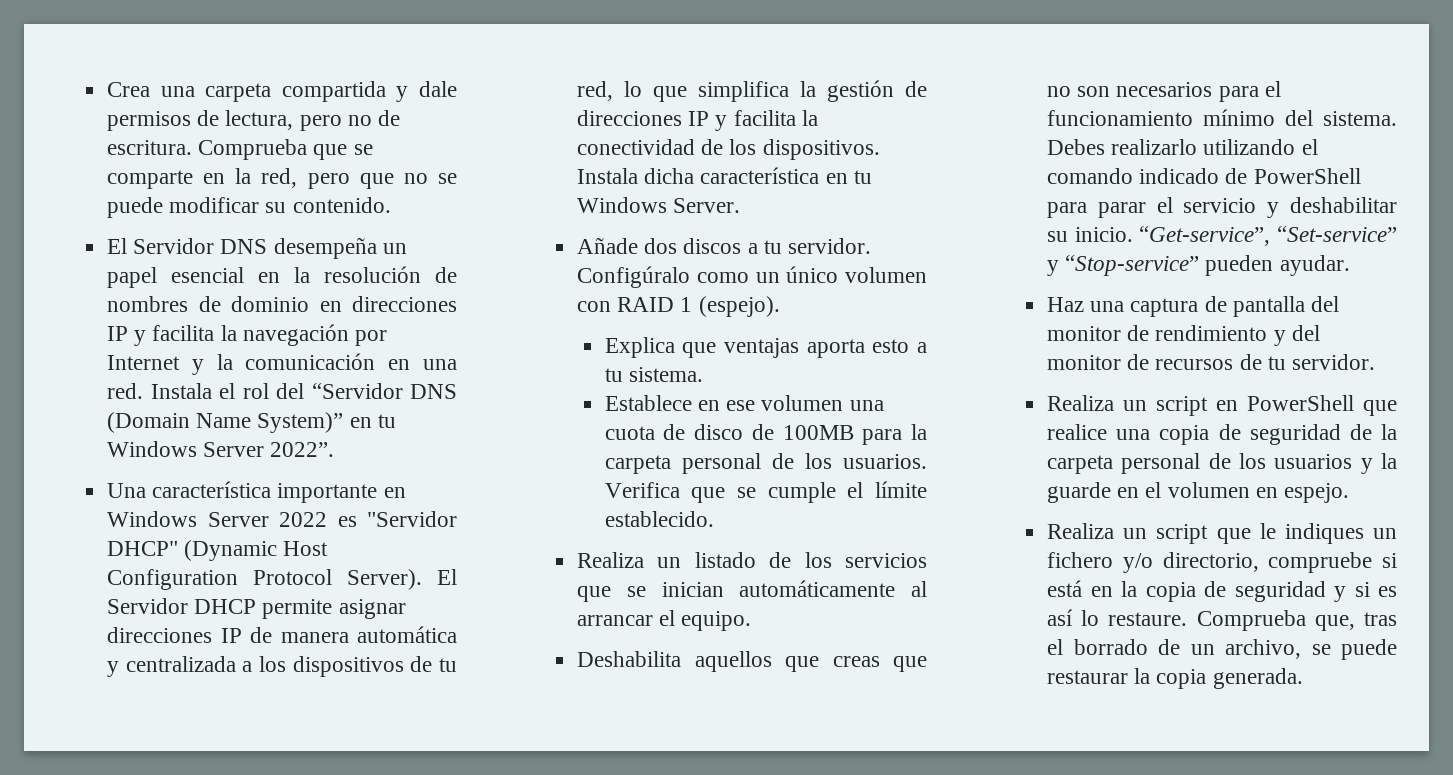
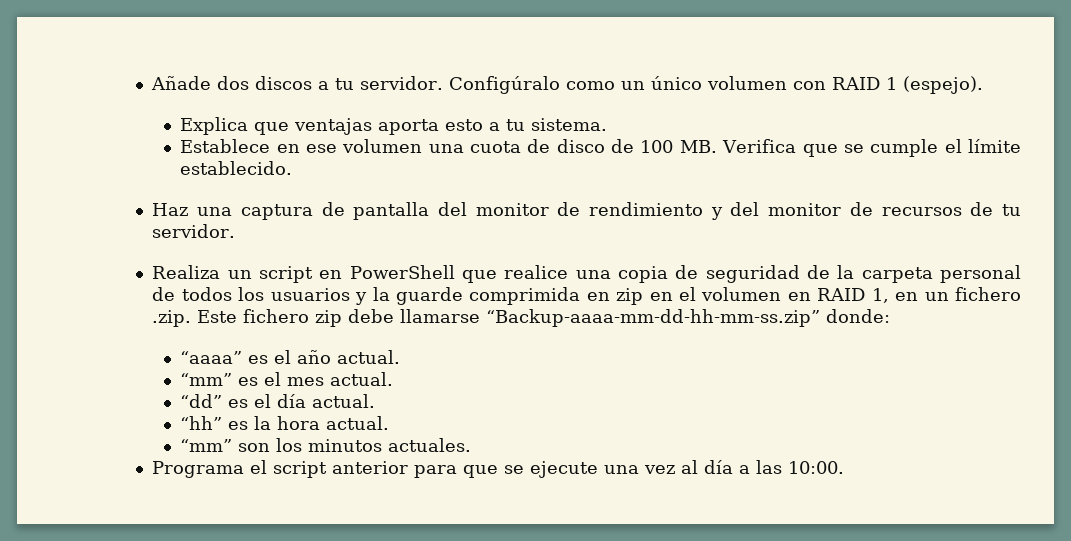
- Crea una carpeta compartida y dale permisos de lectura, pero no de escritura. Comprueba que se comparte en la red, pero que no se puede modificar su contenido.
- El Servidor DNS desempeña un papel esencial en la resolución de nombres de dominio en direcciones IP y facilita la navegación por Internet y la comunicación en una red. Instala el rol del “Servidor DNS (Domain Name System)” en tu Windows Server 2022”.
- Una característica importante en Windows Server 2022 es "Servidor DHCP" (Dynamic Host Configuration Protocol Server). El Servidor DHCP permite asignar direcciones IP de manera automática y centralizada a los dispositivos de tu red, lo que simplifica la gestión de direcciones IP y facilita la conectividad de los dispositivos. Instala dicha característica en tu Windows Server.
- Establece en ese volumen una cuota de disco de 100MB para la carpeta personal de los usuarios. Verifica que se cumple el límite establecido.
+ Establece en ese volumen una cuota de disco de 100 MB. Verifica que se cumple el límite establecido.
- Realiza un listado de los servicios que se inician automáticamente al arrancar el equipo.
- Deshabilita aquellos que creas que no son necesarios para el funcionamiento mínimo del sistema. Debes realizarlo utilizando el comando indicado de PowerShell para parar el servicio y deshabilitar su inicio. “Get-service”, “Set-service” y “Stop-service” pueden ayudar.
- Realiza un script en PowerShell que realice una copia de seguridad de la carpeta personal de los usuarios y la guarde en el volumen en espejo.
- Realiza un script que le indiques un fichero y/o directorio, compruebe si está en la copia de seguridad y si es así lo restaure. Comprueba que, tras el borrado de un archivo, se puede restaurar la copia generada.
+ Realiza un script en PowerShell que realice una copia de seguridad de la carpeta personal de todos los usuarios y la guarde comprimida en zip en el volumen en RAID 1, en un fichero .zip. Este fichero zip debe llamarse “Backup-aaaa-mm-dd-hh-mm-ss.zip” donde:
+ “aaaa” es el año actual.
+ “mm” es el mes actual.
+ “dd” es el día actual.
+ “hh” es la hora actual.
+ “mm” son los minutos actuales.
+ Programa el script anterior para que se ejecute una vez al día a las 10:00.

